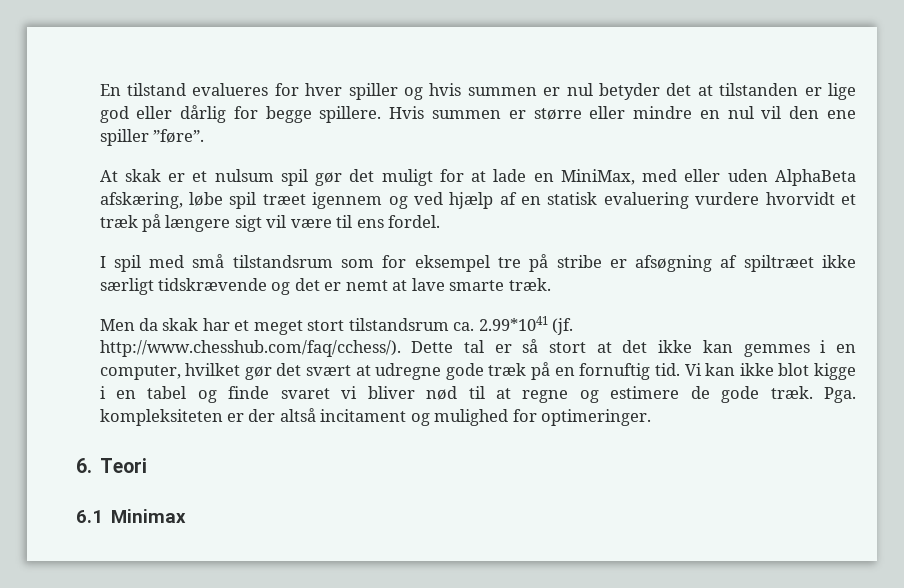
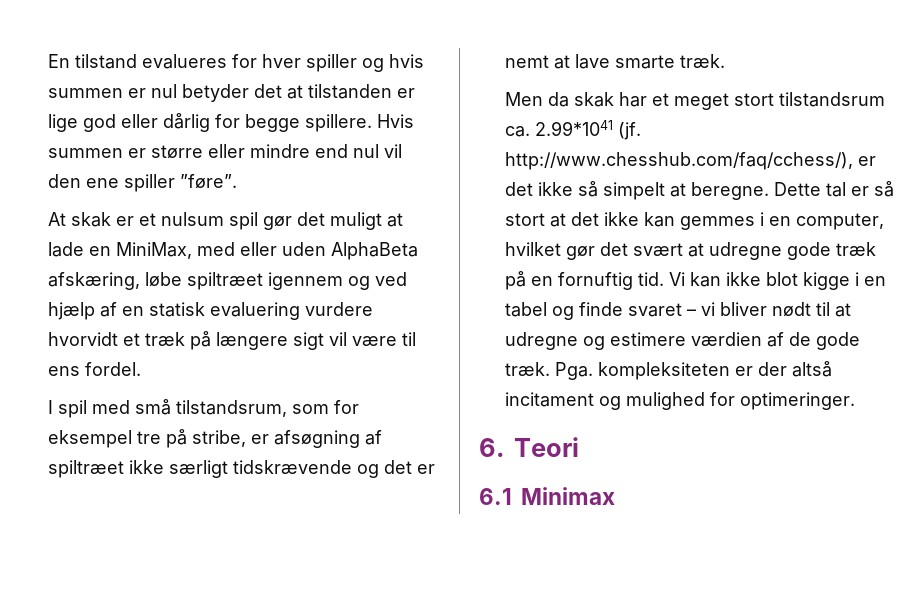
- Hvis summen er større eller mindre en nul vil den ene spiller ”føre”.
+ Hvis summen er større eller mindre end nul vil den ene spiller ”føre”.
- At skak er et nulsum spil gør det muligt for at lade en MiniMax, med eller uden AlphaBeta afskæring, løbe spil træet igennem og ved hjælp af en statisk evaluering vurdere hvorvidt et træk på længere sigt vil være til ens fordel.
+ At skak er et nulsum spil gør det muligt at lade en MiniMax, med eller uden AlphaBeta afskæring, løbe spiltræet igennem og ved hjælp af en statisk evaluering vurdere hvorvidt et træk på længere sigt vil være til ens fordel.
- I spil med små tilstandsrum som for eksempel tre på stribe er afsøgning af spiltræet ikke særligt tidskrævende og det er nemt at lave smarte træk.
+ I spil med små tilstandsrum, som for eksempel tre på stribe, er afsøgning af spiltræet ikke særligt tidskrævende og det er nemt at lave smarte træk.
- Men da skak har et meget stort tilstandsrum ca. 2.99*1041 (jf. http://www.chesshub.com/faq/cchess/). Dette tal er så stort at det ikke kan gemmes i en computer, hvilket gør det svært at udregne gode træk på en fornuftig tid.
+ Men da skak har et meget stort tilstandsrum ca. 2.99*1041 (jf. http://www.chesshub.com/faq/cchess/), er det ikke så simpelt at beregne. Dette tal er så stort at det ikke kan gemmes i en computer, hvilket gør det svært at udregne gode træk på en fornuftig tid.
- Vi kan ikke blot kigge i en tabel og finde svaret vi bliver nød til at regne og estimere de gode træk.
+ Vi kan ikke blot kigge i en tabel og finde svaret – vi bliver nødt til at udregne og estimere værdien af de gode træk.

